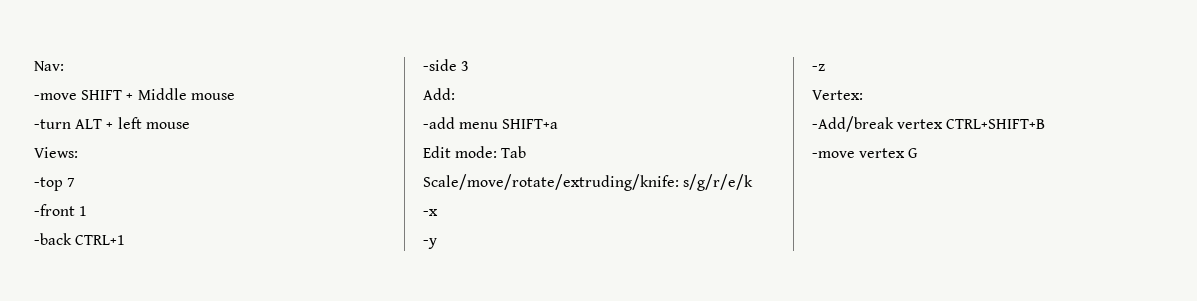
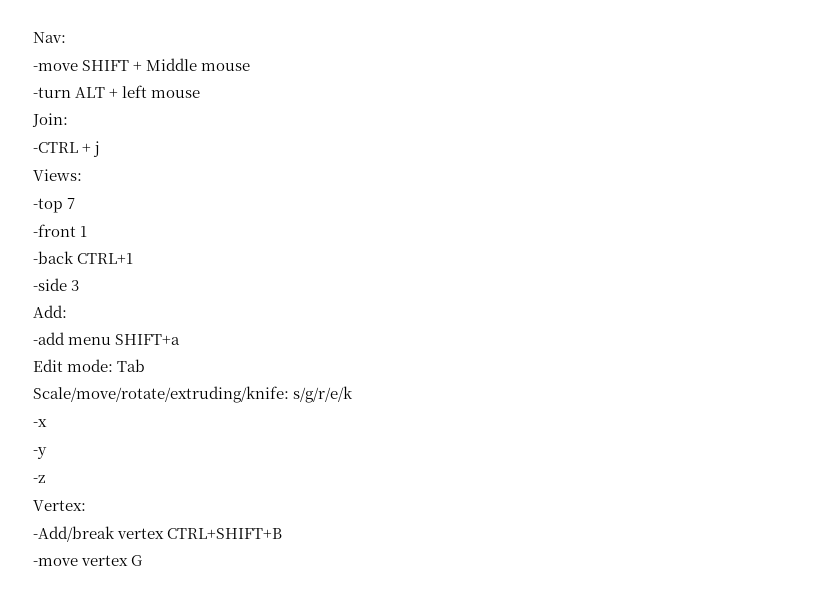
+ Join:
+ -CTRL + j

